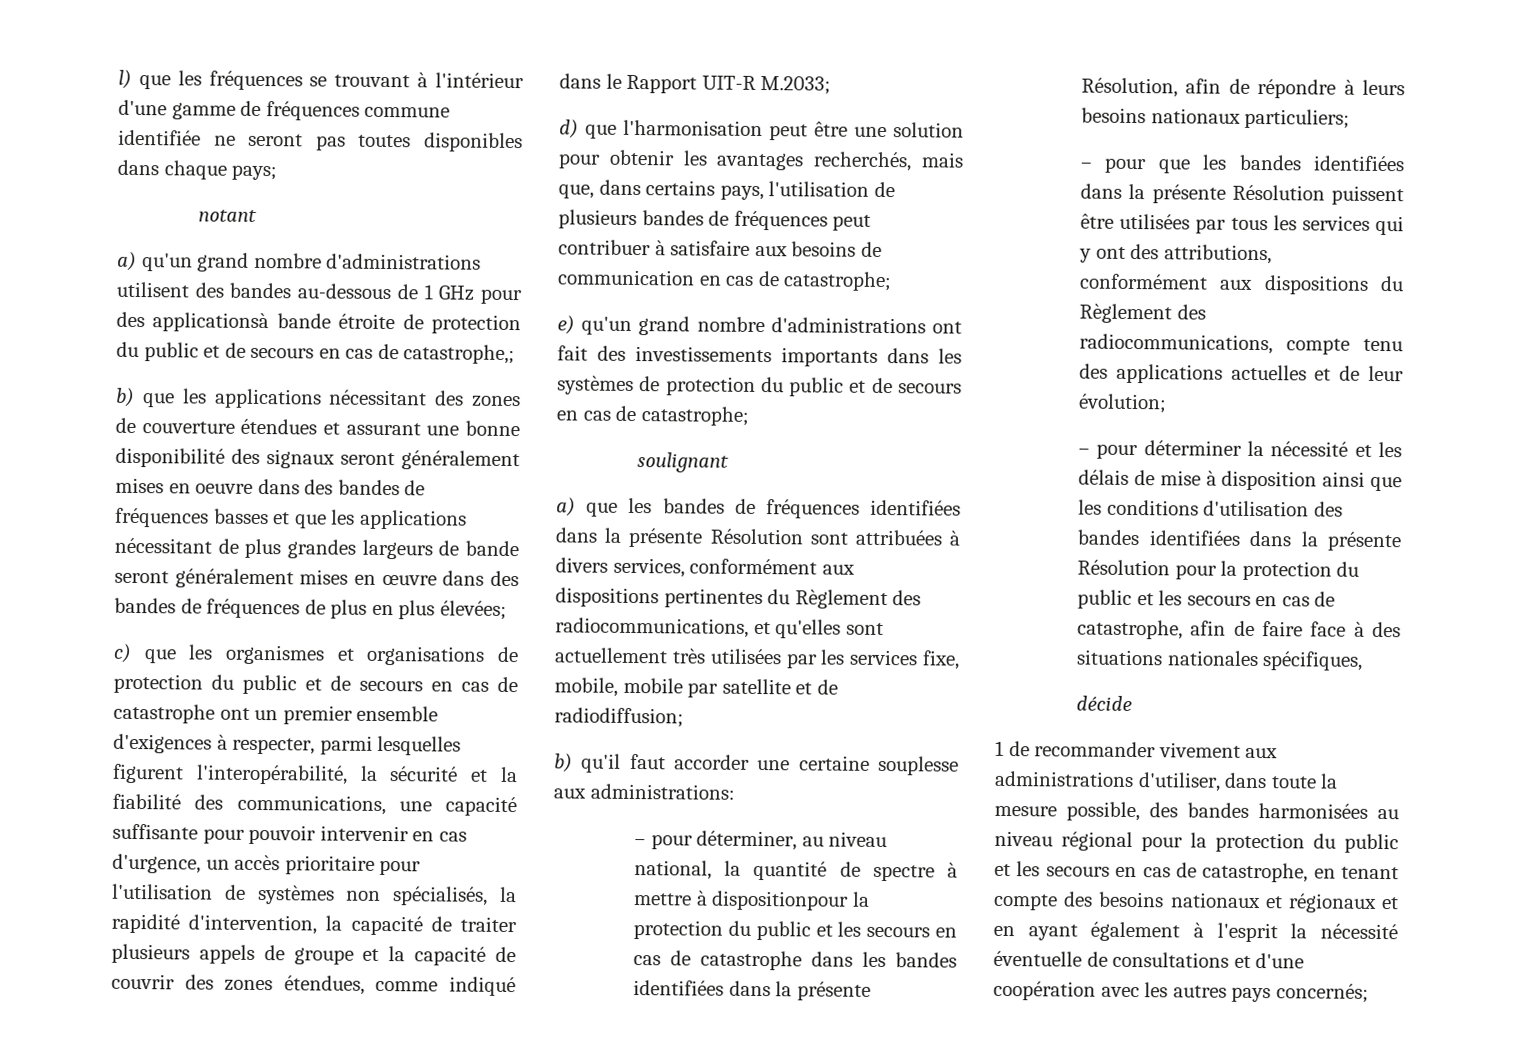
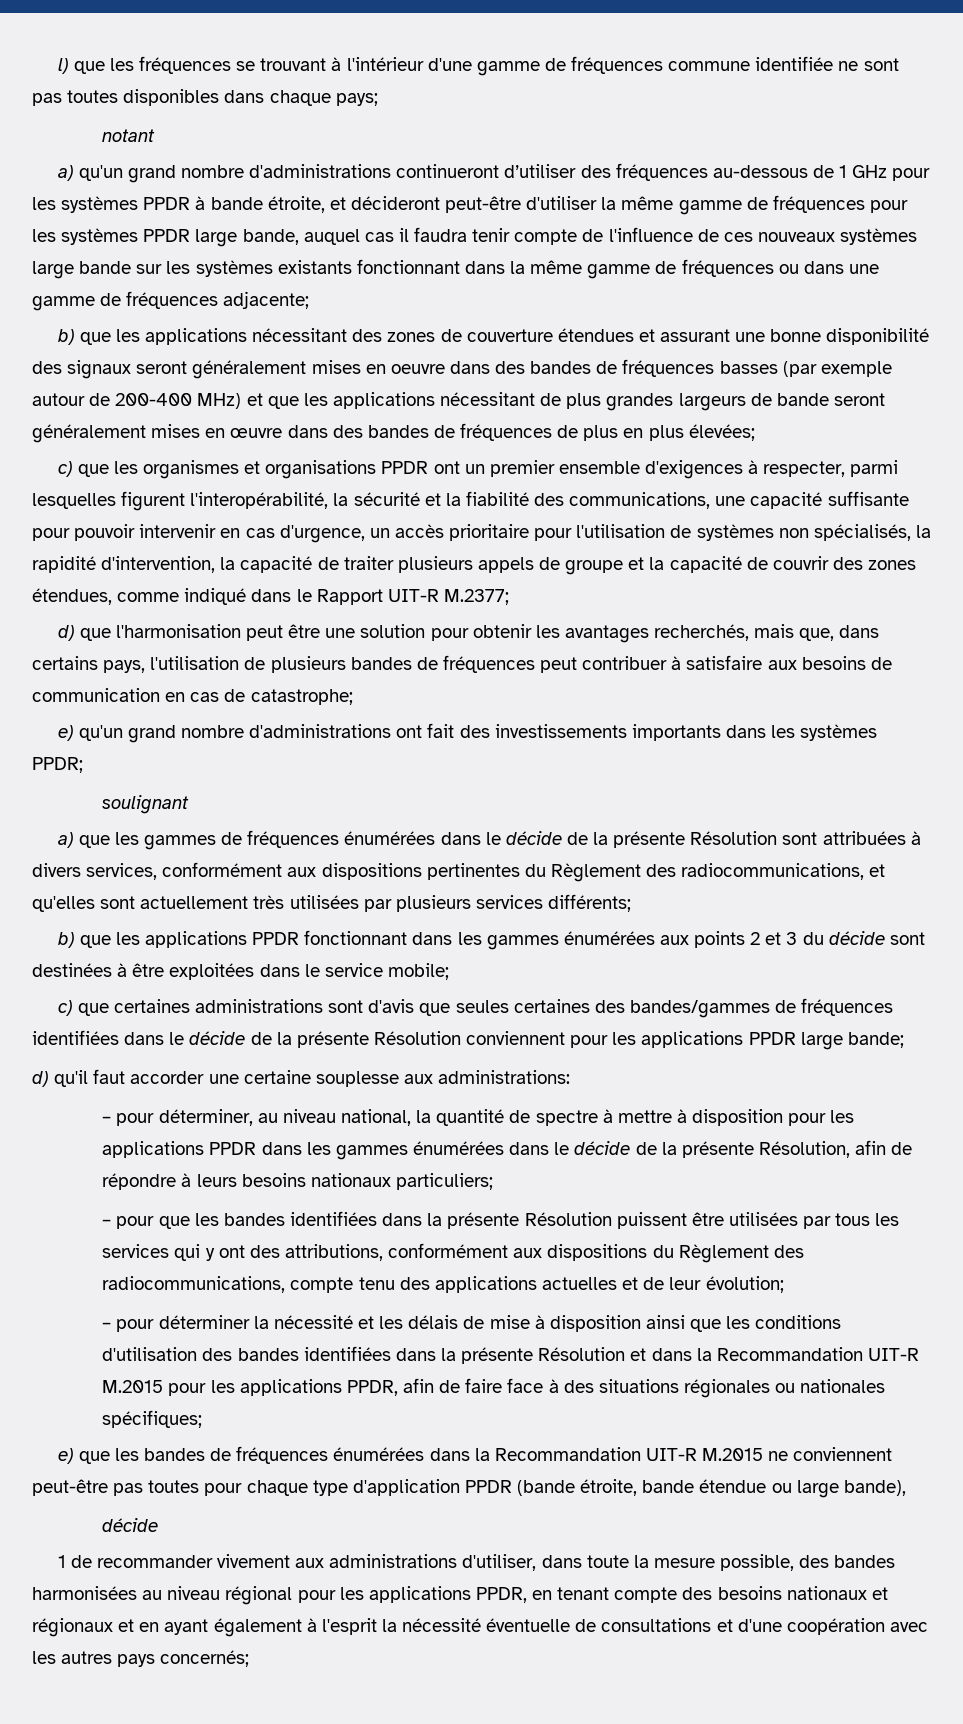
- l) que les fréquences se trouvant à l'intérieur d'une gamme de fréquences commune identifiée ne seront pas toutes disponibles dans chaque pays;
+ l) que les fréquences se trouvant à l'intérieur d'une gamme de fréquences commune identifiée ne sont pas toutes disponibles dans chaque pays;
- a) qu'un grand nombre d'administrations utilisent des bandes au-dessous de 1 GHz pour des applicationsà bande étroite de protection du public et de secours en cas de catastrophe,;
+ a) qu'un grand nombre d'administrations continueront d’utiliser des fréquences au-dessous de 1 GHz pour les systèmes PPDR à bande étroite, et décideront peut-être d'utiliser la même gamme de fréquences pour les systèmes PPDR large bande, auquel cas il faudra tenir compte de l'influence de ces nouveaux systèmes large bande sur les systèmes existants fonctionnant dans la même gamme de fréquences ou dans une gamme de fréquences adjacente;
- b) que les applications nécessitant des zones de couverture étendues et assurant une bonne disponibilité des signaux seront généralement mises en oeuvre dans des bandes de fréquences basses et que les applications nécessitant de plus grandes largeurs de bande seront généralement mises en œuvre dans des bandes de fréquences de plus en plus élevées;
+ b) que les applications nécessitant des zones de couverture étendues et assurant une bonne disponibilité des signaux seront généralement mises en oeuvre dans des bandes de fréquences basses (par exemple autour de 200-400 MHz) et que les applications nécessitant de plus grandes largeurs de bande seront généralement mises en œuvre dans des bandes de fréquences de plus en plus élevées;
- c) que les organismes et organisations de protection du public et de secours en cas de catastrophe ont un premier ensemble d'exigences à respecter, parmi lesquelles figurent l'interopérabilité, la sécurité et la fiabilité des communications, une capacité suffisante pour pouvoir intervenir en cas d'urgence, un accès prioritaire pour l'utilisation de systèmes non spécialisés, la rapidité d'intervention, la capacité de traiter plusieurs appels de groupe et la capacité de couvrir des zones étendues, comme indiqué dans le Rapport UIT-R M.2033;
+ c) que les organismes et organisations PPDR ont un premier ensemble d'exigences à respecter, parmi lesquelles figurent l'interopérabilité, la sécurité et la fiabilité des communications, une capacité suffisante pour pouvoir intervenir en cas d'urgence, un accès prioritaire pour l'utilisation de systèmes non spécialisés, la rapidité d'intervention, la capacité de traiter plusieurs appels de groupe et la capacité de couvrir des zones étendues, comme indiqué dans le Rapport UIT-R M.2377;
- e) qu'un grand nombre d'administrations ont fait des investissements importants dans les systèmes de protection du public et de secours en cas de catastrophe;
+ e) qu'un grand nombre d'administrations ont fait des investissements importants dans les systèmes PPDR;
- a) que les bandes de fréquences identifiées dans la présente Résolution sont attribuées à divers services, conformément aux dispositions pertinentes du Règlement des radiocommunications, et qu'elles sont actuellement très utilisées par les services fixe, mobile, mobile par satellite et de radiodiffusion;
- b) qu'il faut accorder une certaine souplesse aux administrations:
+ a) que les gammes de fréquences énumérées dans le décide de la présente Résolution sont attribuées à divers services, conformément aux dispositions pertinentes du Règlement des radiocommunications, et qu'elles sont actuellement très utilisées par plusieurs services différents;
+ b) que les applications PPDR fonctionnant dans les gammes énumérées aux points 2 et 3 du décide sont destinées à être exploitées dans le service mobile;
+ c) que certaines administrations sont d'avis que seules certaines des bandes/gammes de fréquences identifiées dans le décide de la présente Résolution conviennent pour les applications PPDR large bande;
+ d) qu'il faut accorder une certaine souplesse aux administrations:
- – pour déterminer, au niveau national, la quantité de spectre à mettre à dispositionpour la protection du public et les secours en cas de catastrophe dans les bandes identifiées dans la présente Résolution, afin de répondre à leurs besoins nationaux particuliers;
+ – pour déterminer, au niveau national, la quantité de spectre à mettre à disposition pour les applications PPDR dans les gammes énumérées dans le décide de la présente Résolution, afin de répondre à leurs besoins nationaux particuliers;
- – pour déterminer la nécessité et les délais de mise à disposition ainsi que les conditions d'utilisation des bandes identifiées dans la présente Résolution pour la protection du public et les secours en cas de catastrophe, afin de faire face à des situations nationales spécifiques,
+ – pour déterminer la nécessité et les délais de mise à disposition ainsi que les conditions d'utilisation des bandes identifiées dans la présente Résolution et dans la Recommandation UIT-R M.2015 pour les applications PPDR, afin de faire face à des situations régionales ou nationales spécifiques;
+ e) que les bandes de fréquences énumérées dans la Recommandation UIT-R M.2015 ne conviennent peut-être pas toutes pour chaque type d'application PPDR (bande étroite, bande étendue ou large bande),
- 1 de recommander vivement aux administrations d'utiliser, dans toute la mesure possible, des bandes harmonisées au niveau régional pour la protection du public et les secours en cas de catastrophe, en tenant compte des besoins nationaux et régionaux et en ayant également à l'esprit la nécessité éventuelle de consultations et d'une coopération avec les autres pays concernés;
+ 1 de recommander vivement aux administrations d'utiliser, dans toute la mesure possible, des bandes harmonisées au niveau régional pour les applications PPDR, en tenant compte des besoins nationaux et régionaux et en ayant également à l'esprit la nécessité éventuelle de consultations et d'une coopération avec les autres pays concernés;

